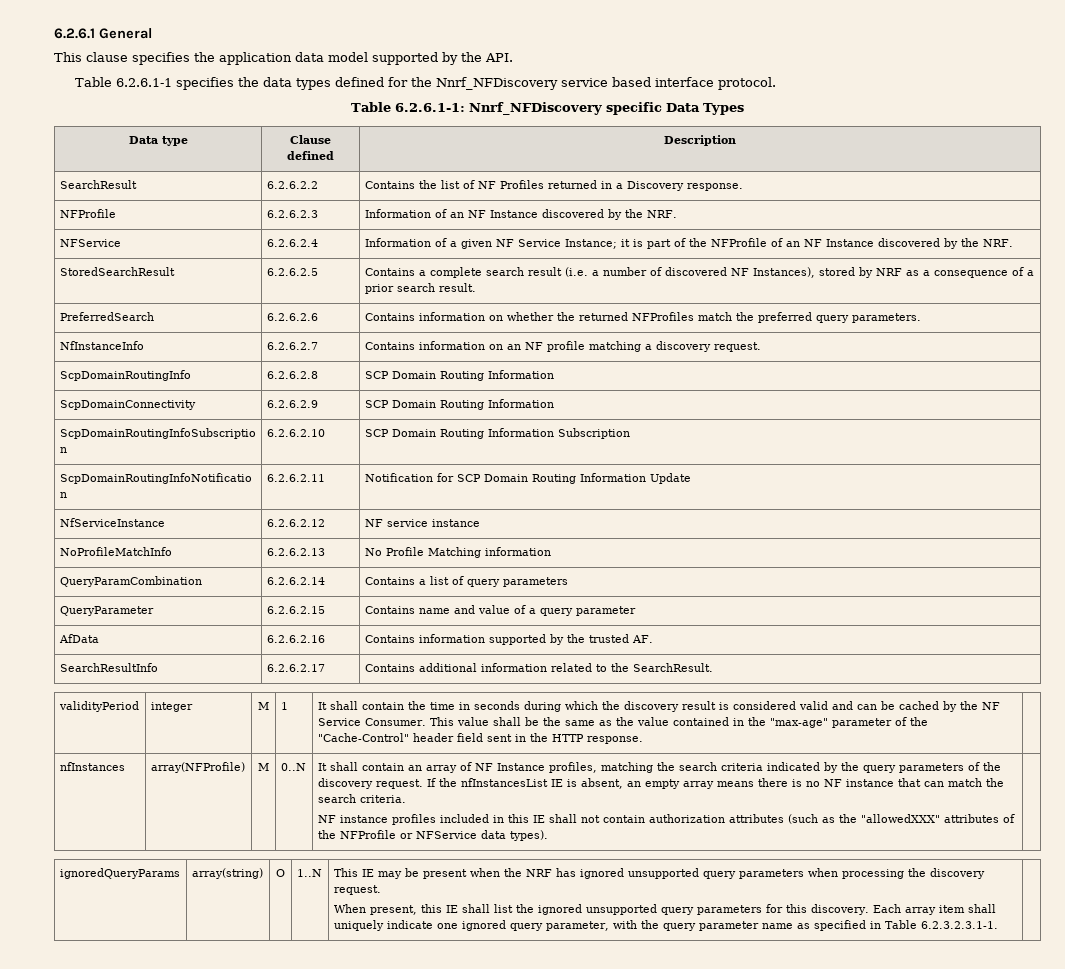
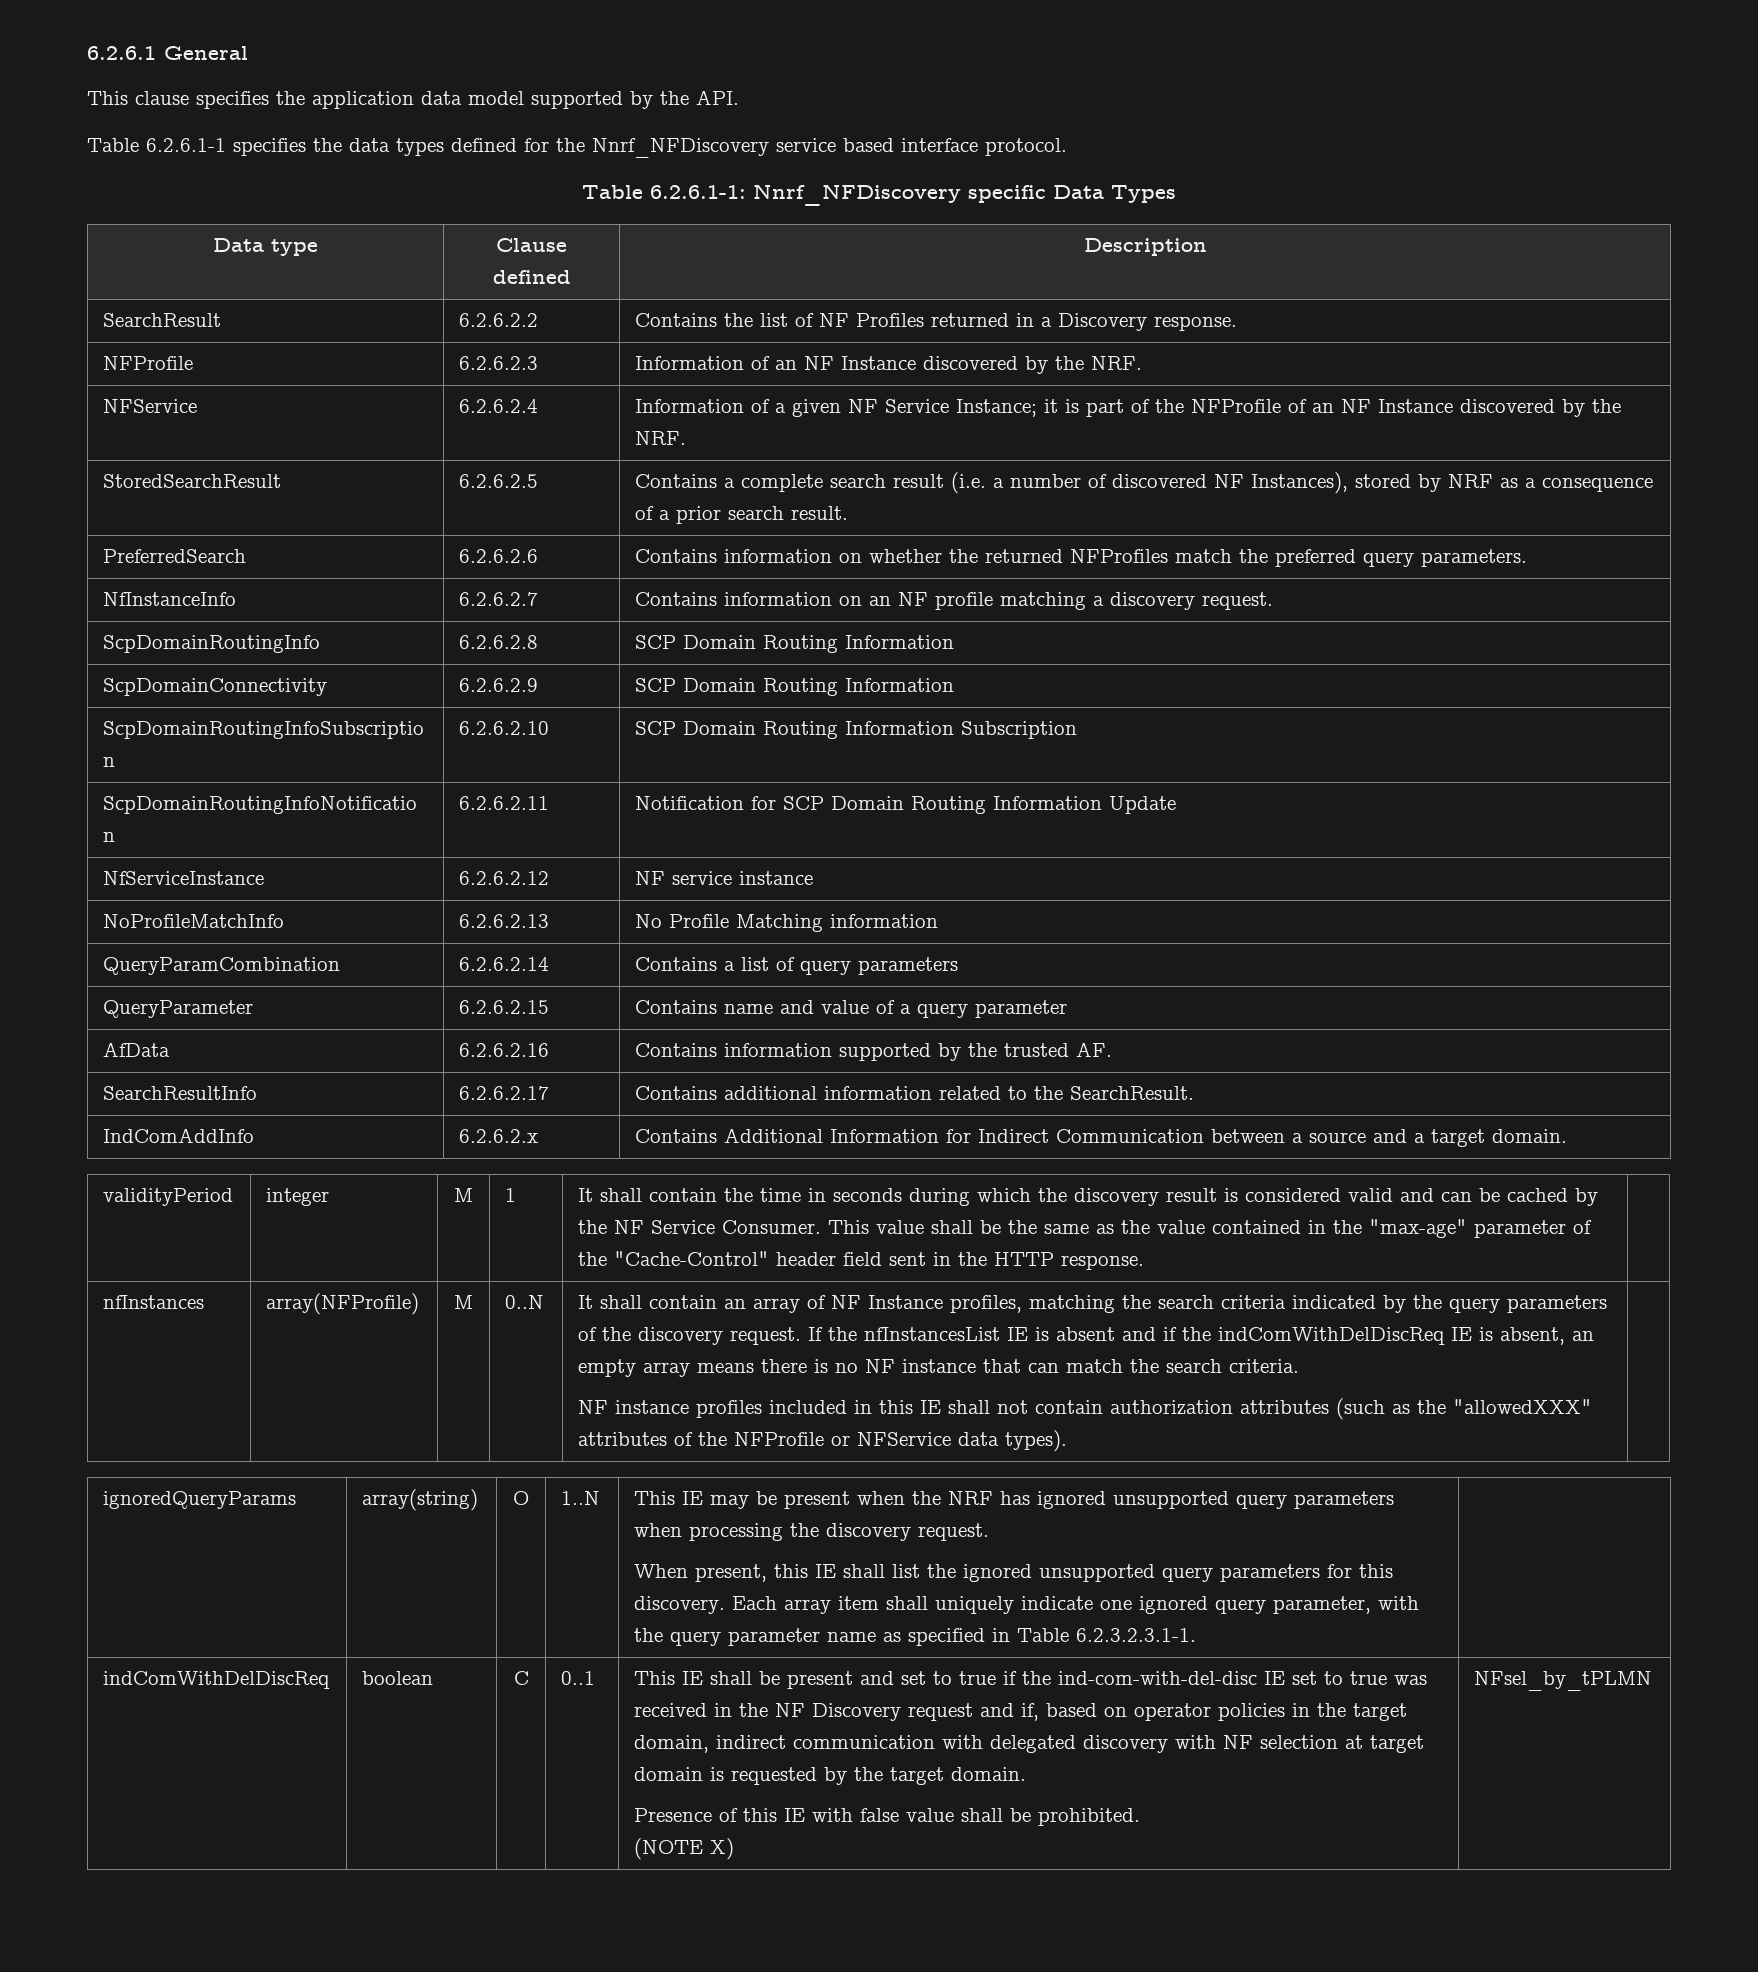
+ IndComAddInfo | 6.2.6.2.x | Contains Additional Information for Indirect Communication between a source and a target domain.
- If the nfInstancesList IE is absent, an empty array means there is no NF instance that can match the search criteria.
+ If the nfInstancesList IE is absent and if the indComWithDelDiscReq IE is absent, an empty array means there is no NF instance that can match the search criteria.
+ indComWithDelDiscReq | boolean | C | 0..1 | This IE shall be present and set to true if the ind-com-with-del-disc IE set to true was received in the NF Discovery request and if, based on operator policies in the target domain, indirect communication with delegated discovery with NF selection at target domain is requested by the target domain.
+ Presence of this IE with false value shall be prohibited.
+ (NOTE X) | NFsel_by_tPLMN

